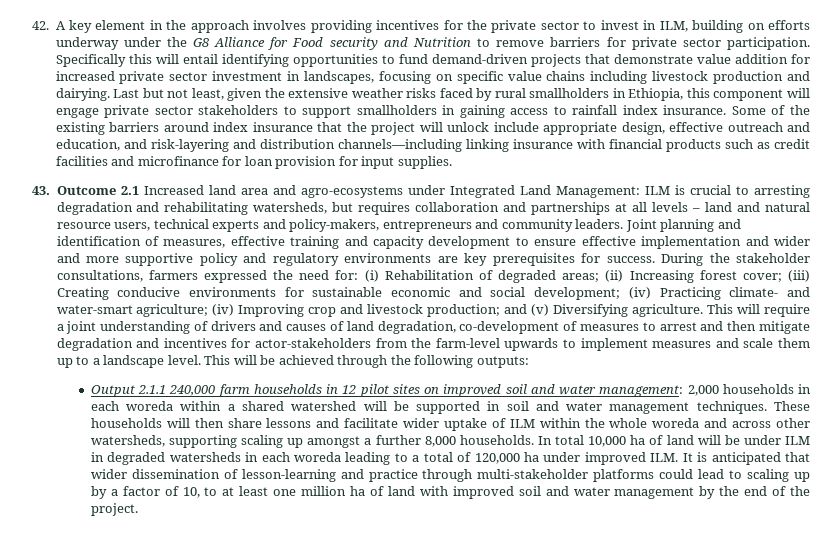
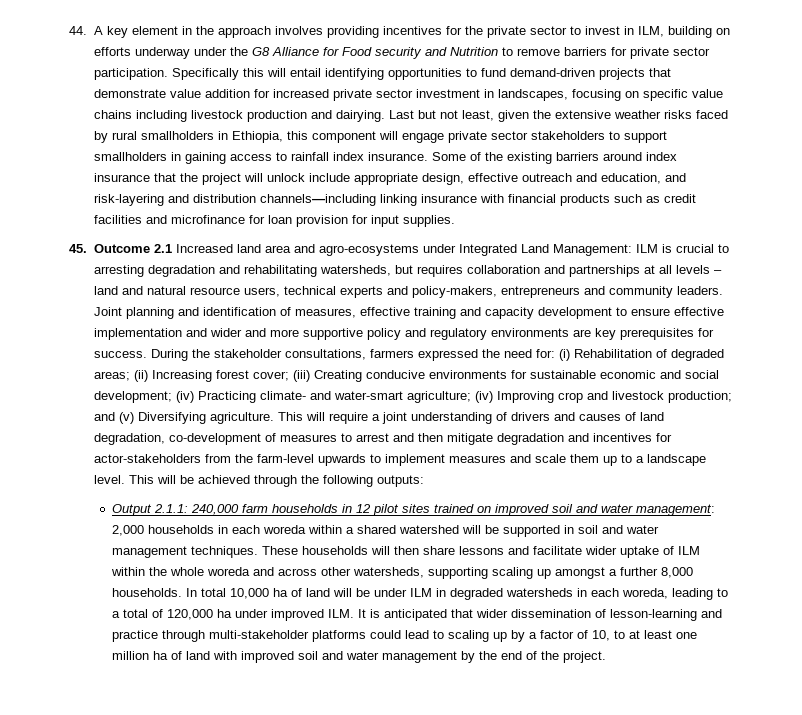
- 42. A key element in the approach involves providing incentives for the private sector to invest in ILM, building on efforts underway under the G8 Alliance for Food security and Nutrition to remove barriers for private sector participation.
+ 44. A key element in the approach involves providing incentives for the private sector to invest in ILM, building on efforts underway under the G8 Alliance for Food security and Nutrition to remove barriers for private sector participation.
- 43. Outcome 2.1 Increased land area and agro-ecosystems under Integrated Land Management: ILM is crucial to arresting degradation and rehabilitating watersheds, but requires collaboration and partnerships at all levels – land and natural resource users, technical experts and policy-makers, entrepreneurs and community leaders.
+ 45. Outcome 2.1 Increased land area and agro-ecosystems under Integrated Land Management: ILM is crucial to arresting degradation and rehabilitating watersheds, but requires collaboration and partnerships at all levels – land and natural resource users, technical experts and policy-makers, entrepreneurs and community leaders.
- Output 2.1.1 240,000 farm households in 12 pilot sites on improved soil and water management: 2,000 households in each woreda within a shared watershed will be supported in soil and water management techniques.
+ Output 2.1.1: 240,000 farm households in 12 pilot sites trained on improved soil and water management: 2,000 households in each woreda within a shared watershed will be supported in soil and water management techniques.
- In total 10,000 ha of land will be under ILM in degraded watersheds in each woreda leading to a total of 120,000 ha under improved ILM. It is anticipated that wider dissemination of lesson-learning and practice through multi-stakeholder platforms could lead to scaling up by a factor of 10, to at least one million ha of land with improved soil and water management by the end of the project.
+ In total 10,000 ha of land will be under ILM in degraded watersheds in each woreda, leading to a total of 120,000 ha under improved ILM. It is anticipated that wider dissemination of lesson-learning and practice through multi-stakeholder platforms could lead to scaling up by a factor of 10, to at least one million ha of land with improved soil and water management by the end of the project.

